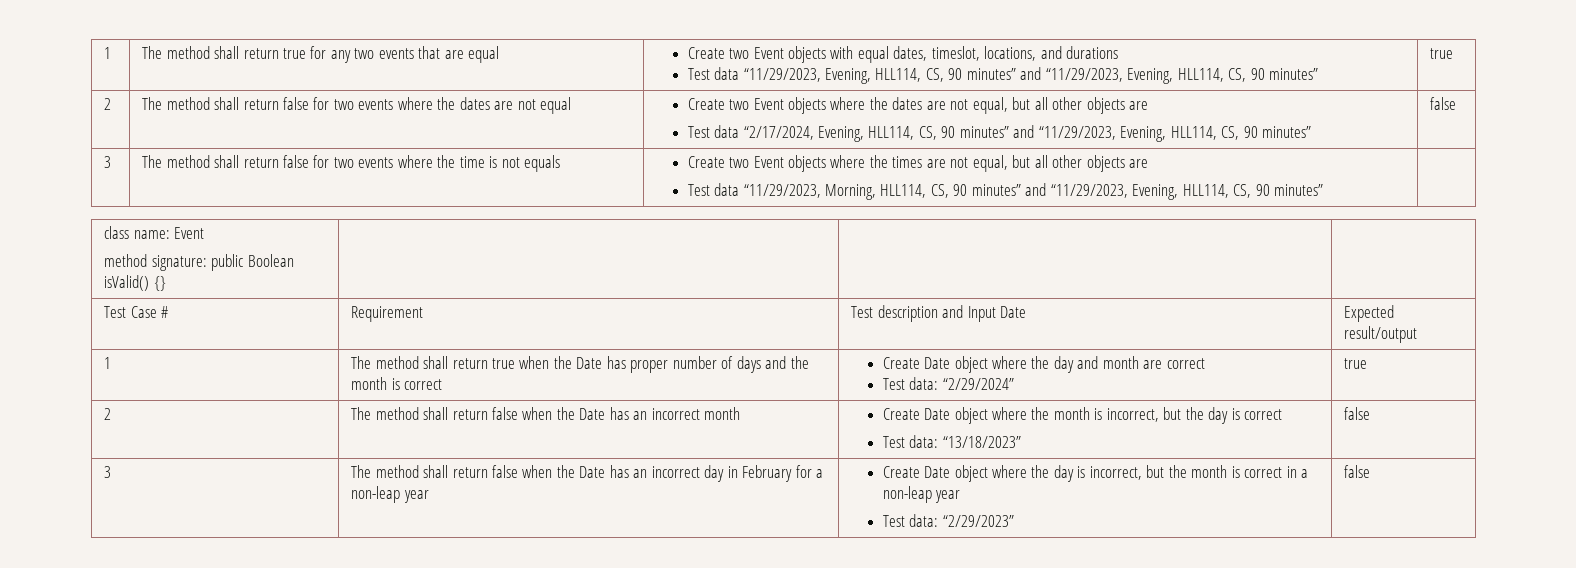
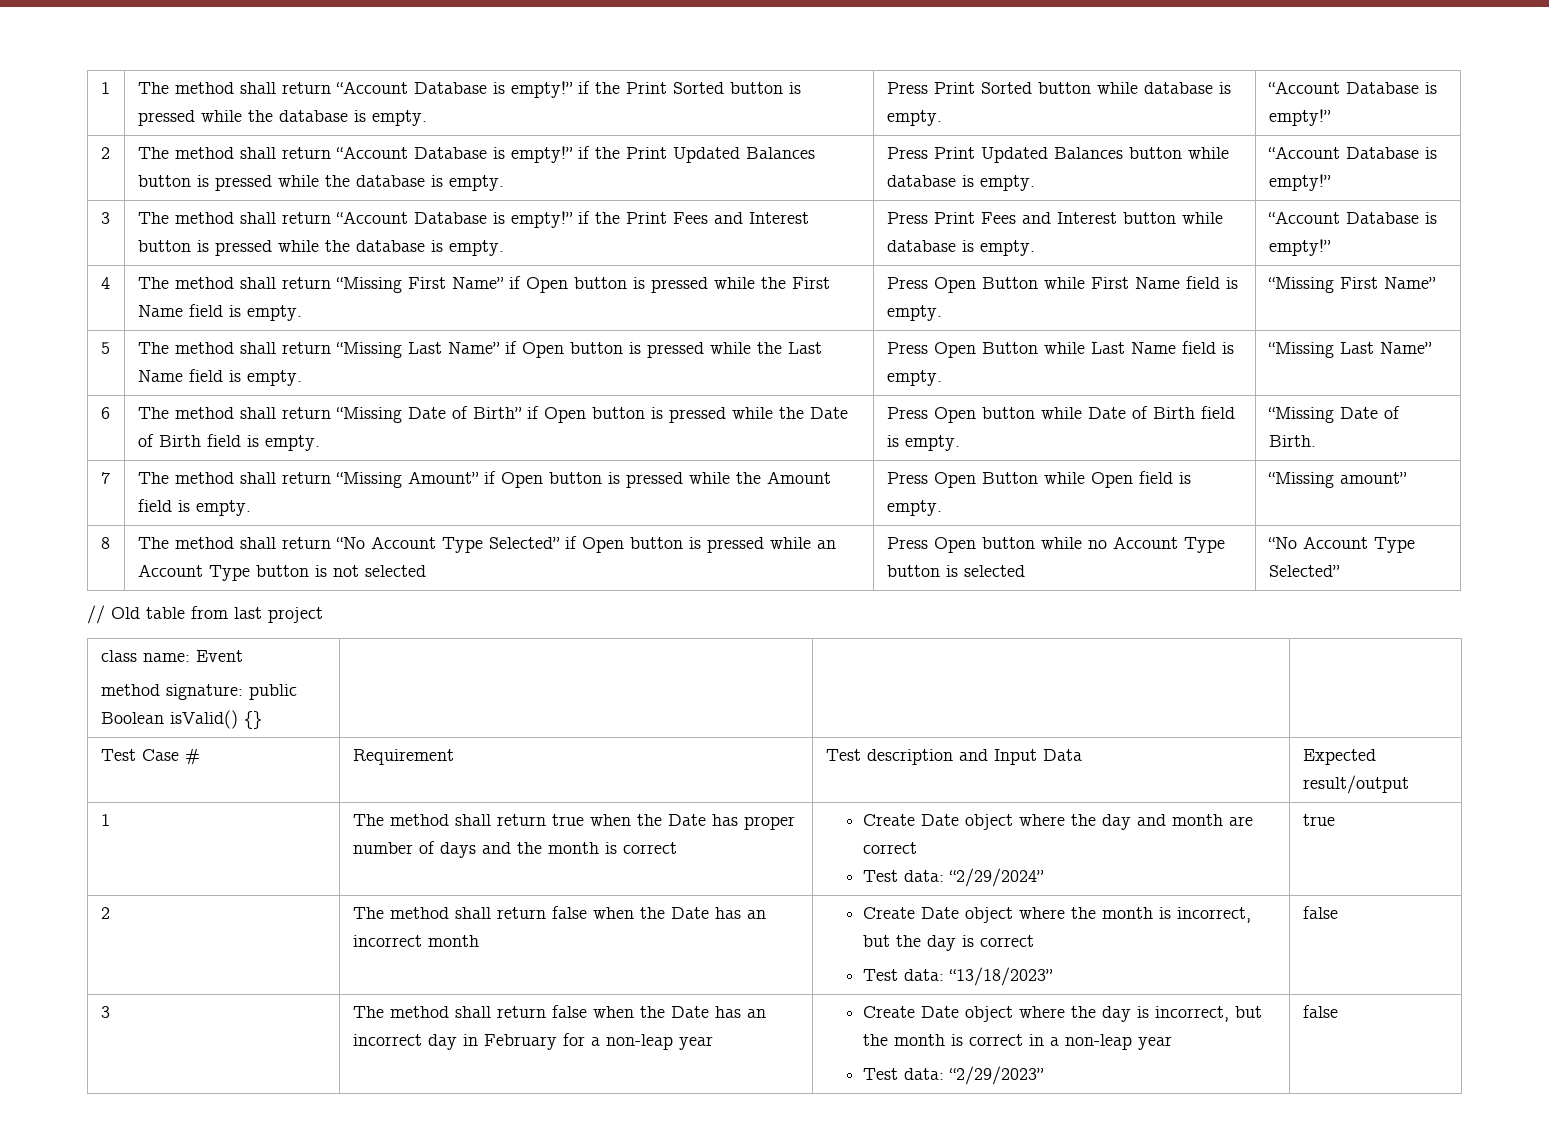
- 1 | The method shall return true for any two events that are equal | Create two Event objects with equal dates, timeslot, locations, and durations
- Test data “11/29/2023, Evening, HLL114, CS, 90 minutes” and “11/29/2023, Evening, HLL114, CS, 90 minutes” | true
- 2 | The method shall return false for two events where the dates are not equal | Create two Event objects where the dates are not equal, but all other objects are
- Test data “2/17/2024, Evening, HLL114, CS, 90 minutes” and “11/29/2023, Evening, HLL114, CS, 90 minutes” | false
- 3 | The method shall return false for two events where the time is not equals | Create two Event objects where the times are not equal, but all other objects are
- Test data “11/29/2023, Morning, HLL114, CS, 90 minutes” and “11/29/2023, Evening, HLL114, CS, 90 minutes”
+ 1 | The method shall return “Account Database is empty!” if the Print Sorted button is pressed while the database is empty. | Press Print Sorted button while database is empty. | “Account Database is empty!”
+ 2 | The method shall return “Account Database is empty!” if the Print Updated Balances button is pressed while the database is empty. | Press Print Updated Balances button while database is empty. | “Account Database is empty!”
+ 3 | The method shall return “Account Database is empty!” if the Print Fees and Interest button is pressed while the database is empty. | Press Print Fees and Interest button while database is empty. | “Account Database is empty!”
+ 4 | The method shall return “Missing First Name” if Open button is pressed while the First Name field is empty. | Press Open Button while First Name field is empty. | “Missing First Name”
+ 5 | The method shall return “Missing Last Name” if Open button is pressed while the Last Name field is empty. | Press Open Button while Last Name field is empty. | “Missing Last Name”
+ 6 | The method shall return “Missing Date of Birth” if Open button is pressed while the Date of Birth field is empty. | Press Open button while Date of Birth field is empty. | “Missing Date of Birth.
+ 7 | The method shall return “Missing Amount” if Open button is pressed while the Amount field is empty. | Press Open Button while Open field is empty. | “Missing amount”
+ 8 | The method shall return “No Account Type Selected” if Open button is pressed while an Account Type button is not selected | Press Open button while no Account Type button is selected | “No Account Type Selected”
+ // Old table from last project
- Test Case # | Requirement | Test description and Input Date | Expected result/output
+ Test Case # | Requirement | Test description and Input Data | Expected result/output

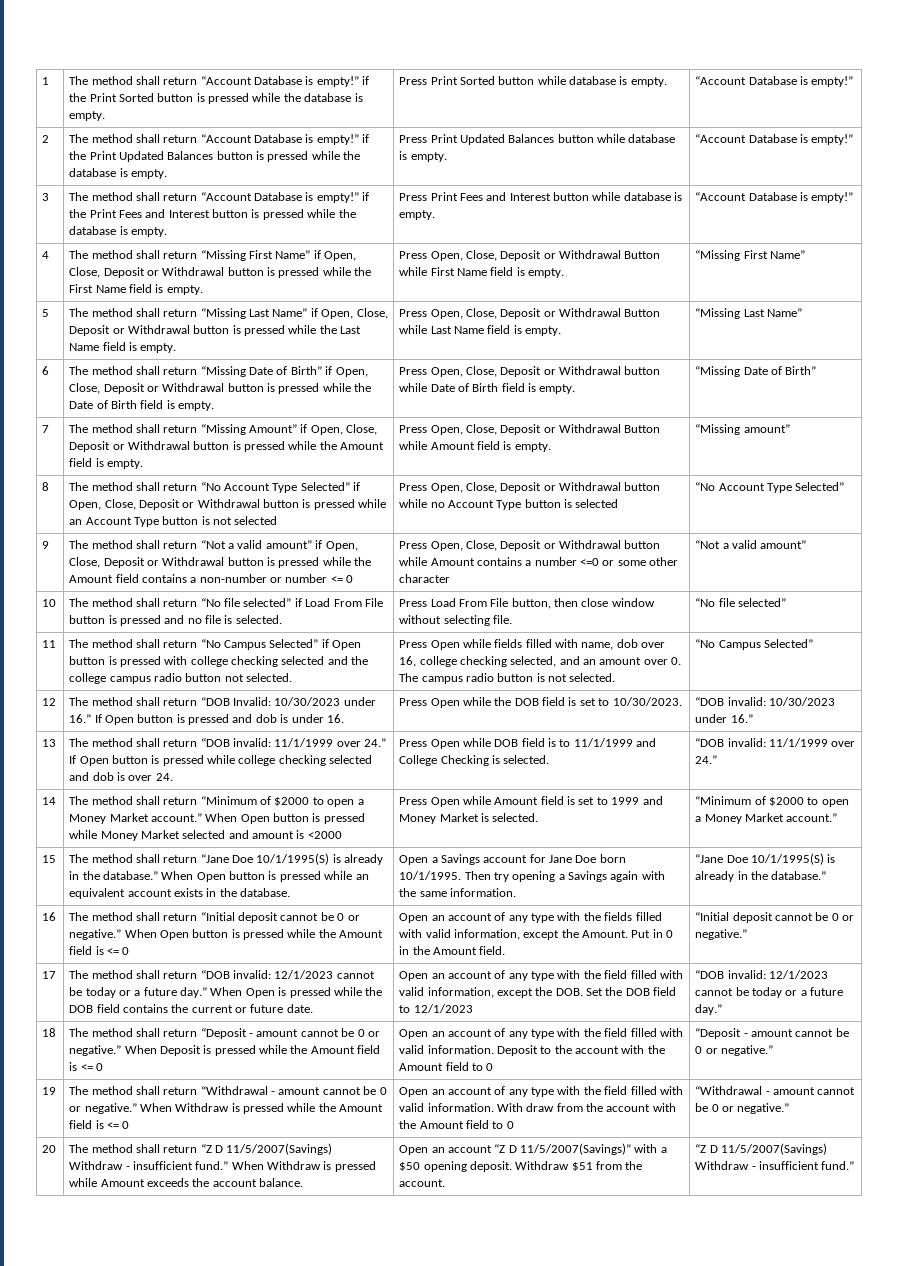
- 4 | The method shall return “Missing First Name” if Open button is pressed while the First Name field is empty. | Press Open Button while First Name field is empty. | “Missing First Name”
+ 4 | The method shall return “Missing First Name” if Open, Close, Deposit or Withdrawal button is pressed while the First Name field is empty. | Press Open, Close, Deposit or Withdrawal Button while First Name field is empty. | “Missing First Name”
- 5 | The method shall return “Missing Last Name” if Open button is pressed while the Last Name field is empty. | Press Open Button while Last Name field is empty. | “Missing Last Name”
+ 5 | The method shall return “Missing Last Name” if Open, Close, Deposit or Withdrawal button is pressed while the Last Name field is empty. | Press Open, Close, Deposit or Withdrawal Button while Last Name field is empty. | “Missing Last Name”
- The method shall return “Missing Date of Birth” if Open button is pressed while the Date of Birth field is empty.
+ The method shall return “Missing Date of Birth” if Open, Close, Deposit or Withdrawal button is pressed while the Date of Birth field is empty.
- Press Open button while Date of Birth field is empty. | “Missing Date of Birth.
+ Press Open, Close, Deposit or Withdrawal button while Date of Birth field is empty. | “Missing Date of Birth”
- 7 | The method shall return “Missing Amount” if Open button is pressed while the Amount field is empty. | Press Open Button while Open field is empty. | “Missing amount”
+ 7 | The method shall return “Missing Amount” if Open, Close, Deposit or Withdrawal button is pressed while the Amount field is empty. | Press Open, Close, Deposit or Withdrawal Button while Amount field is empty. | “Missing amount”
- The method shall return “No Account Type Selected” if Open button is pressed while an Account Type button is not selected
+ The method shall return “No Account Type Selected” if Open, Close, Deposit or Withdrawal button is pressed while an Account Type button is not selected
- Press Open button while no Account Type button is selected
+ Press Open, Close, Deposit or Withdrawal button while no Account Type button is selected
- // Old table from last project
- class name: Event
- method signature: public Boolean isValid() {} | | |
- Test Case # | Requirement | Test description and Input Data | Expected result/output
- 1 | The method shall return true when the Date has proper number of days and the month is correct | Create Date object where the day and month are correct
- Test data: “2/29/2024” | true
- 2 | The method shall return false when the Date has an incorrect month | Create Date object where the month is incorrect, but the day is correct
- Test data: “13/18/2023” | false
- 3 | The method shall return false when the Date has an incorrect day in February for a non-leap year | Create Date object where the day is incorrect, but the month is correct in a non-leap year
- Test data: “2/29/2023” | false
+ 9 | The method shall return “Not a valid amount” if Open, Close, Deposit or Withdrawal button is pressed while the Amount field contains a non-number or number <= 0 | Press Open, Close, Deposit or Withdrawal button while Amount contains a number <=0 or some other character | “Not a valid amount”
+ 10 | The method shall return “No file selected” if Load From File button is pressed and no file is selected. | Press Load From File button, then close window without selecting file. | “No file selected”
+ 11 | The method shall return “No Campus Selected” if Open button is pressed with college checking selected and the college campus radio button not selected. | Press Open while fields filled with name, dob over 16, college checking selected, and an amount over 0. The campus radio button is not selected. | “No Campus Selected”
+ 12 | The method shall return “DOB Invalid: 10/30/2023 under 16.” If Open button is pressed and dob is under 16. | Press Open while the DOB field is set to 10/30/2023. | “DOB invalid: 10/30/2023 under 16.”
+ 13 | The method shall return “DOB invalid: 11/1/1999 over 24.” If Open button is pressed while college checking selected and dob is over 24. | Press Open while DOB field is to 11/1/1999 and College Checking is selected. | “DOB invalid: 11/1/1999 over 24.”
+ 14 | The method shall return “Minimum of $2000 to open a Money Market account.” When Open button is pressed while Money Market selected and amount is <2000 | Press Open while Amount field is set to 1999 and Money Market is selected. | “Minimum of $2000 to open a Money Market account.”
+ 15 | The method shall return “Jane Doe 10/1/1995(S) is already in the database.” When Open button is pressed while an equivalent account exists in the database. | Open a Savings account for Jane Doe born 10/1/1995. Then try opening a Savings again with the same information. | “Jane Doe 10/1/1995(S) is already in the database.”
+ 16 | The method shall return “Initial deposit cannot be 0 or negative.” When Open button is pressed while the Amount field is <= 0 | Open an account of any type with the fields filled with valid information, except the Amount. Put in 0 in the Amount field. | “Initial deposit cannot be 0 or negative.”
+ 17 | The method shall return “DOB invalid: 12/1/2023 cannot be today or a future day.” When Open is pressed while the DOB field contains the current or future date. | Open an account of any type with the field filled with valid information, except the DOB. Set the DOB field to 12/1/2023 | “DOB invalid: 12/1/2023 cannot be today or a future day.”
+ 18 | The method shall return “Deposit - amount cannot be 0 or negative.” When Deposit is pressed while the Amount field is <= 0 | Open an account of any type with the field filled with valid information. Deposit to the account with the Amount field to 0 | “Deposit - amount cannot be 0 or negative.”
+ 19 | The method shall return “Withdrawal - amount cannot be 0 or negative.” When Withdraw is pressed while the Amount field is <= 0 | Open an account of any type with the field filled with valid information. With draw from the account with the Amount field to 0 | “Withdrawal - amount cannot be 0 or negative.”
+ 20 | The method shall return “Z D 11/5/2007(Savings) Withdraw - insufficient fund.” When Withdraw is pressed while Amount exceeds the account balance. | Open an account “Z D 11/5/2007(Savings)” with a $50 opening deposit. Withdraw $51 from the account. | “Z D 11/5/2007(Savings) Withdraw - insufficient fund.”

